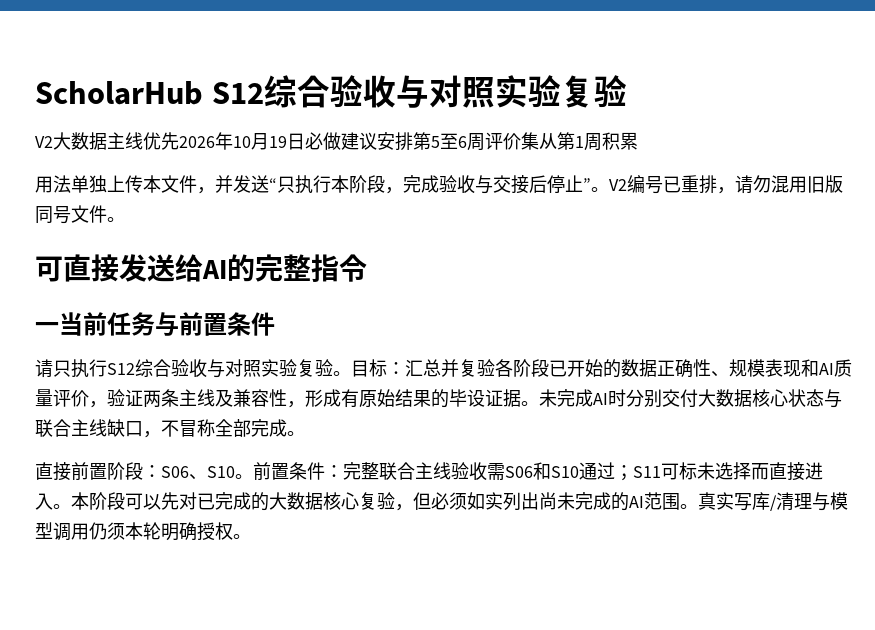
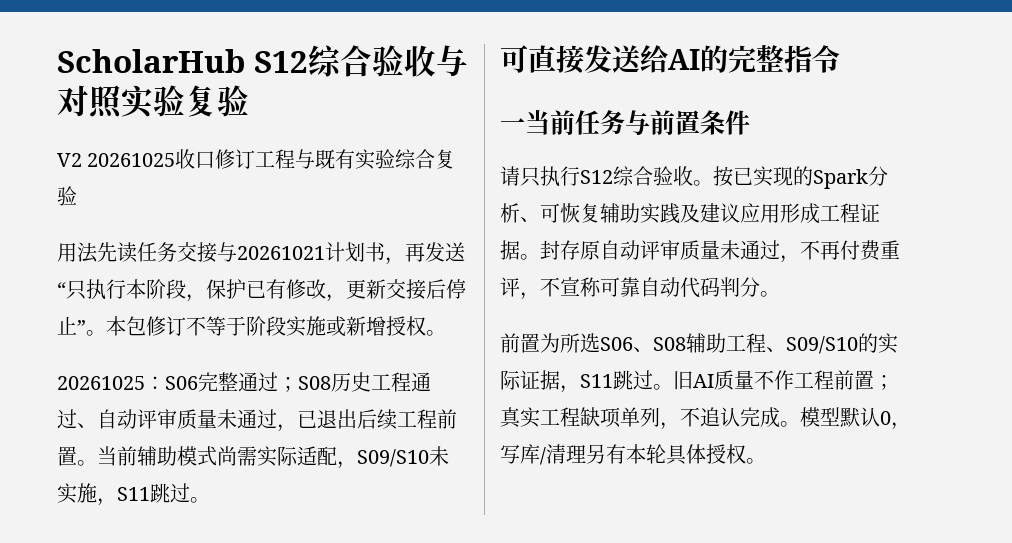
- V2大数据主线优先2026年10月19日必做建议安排第5至6周评价集从第1周积累
- 用法单独上传本文件，并发送“只执行本阶段，完成验收与交接后停止”。V2编号已重排，请勿混用旧版同号文件。
+ V2 20261025收口修订工程与既有实验综合复验
+ 用法先读任务交接与20261021计划书，再发送“只执行本阶段，保护已有修改，更新交接后停止”。本包修订不等于阶段实施或新增授权。
+ 20261025：S06完整通过；S08历史工程通过、自动评审质量未通过，已退出后续工程前置。当前辅助模式尚需实际适配，S09/S10未实施，S11跳过。
- 请只执行S12综合验收与对照实验复验。目标：汇总并复验各阶段已开始的数据正确性、规模表现和AI质量评价，验证两条主线及兼容性，形成有原始结果的毕设证据。未完成AI时分别交付大数据核心状态与联合主线缺口，不冒称全部完成。
- 直接前置阶段：S06、S10。前置条件：完整联合主线验收需S06和S10通过；S11可标未选择而直接进入。本阶段可以先对已完成的大数据核心复验，但必须如实列出尚未完成的AI范围。真实写库/清理与模型调用仍须本轮明确授权。
+ 请只执行S12综合验收。按已实现的Spark分析、可恢复辅助实践及建议应用形成工程证据。封存原自动评审质量未通过，不再付费重评，不宣称可靠自动代码判分。
+ 前置为所选S06、S08辅助工程、S09/S10的实际证据，S11跳过。旧AI质量不作工程前置；真实工程缺项单列，不追认完成。模型默认0，写库/清理另有本轮具体授权。

